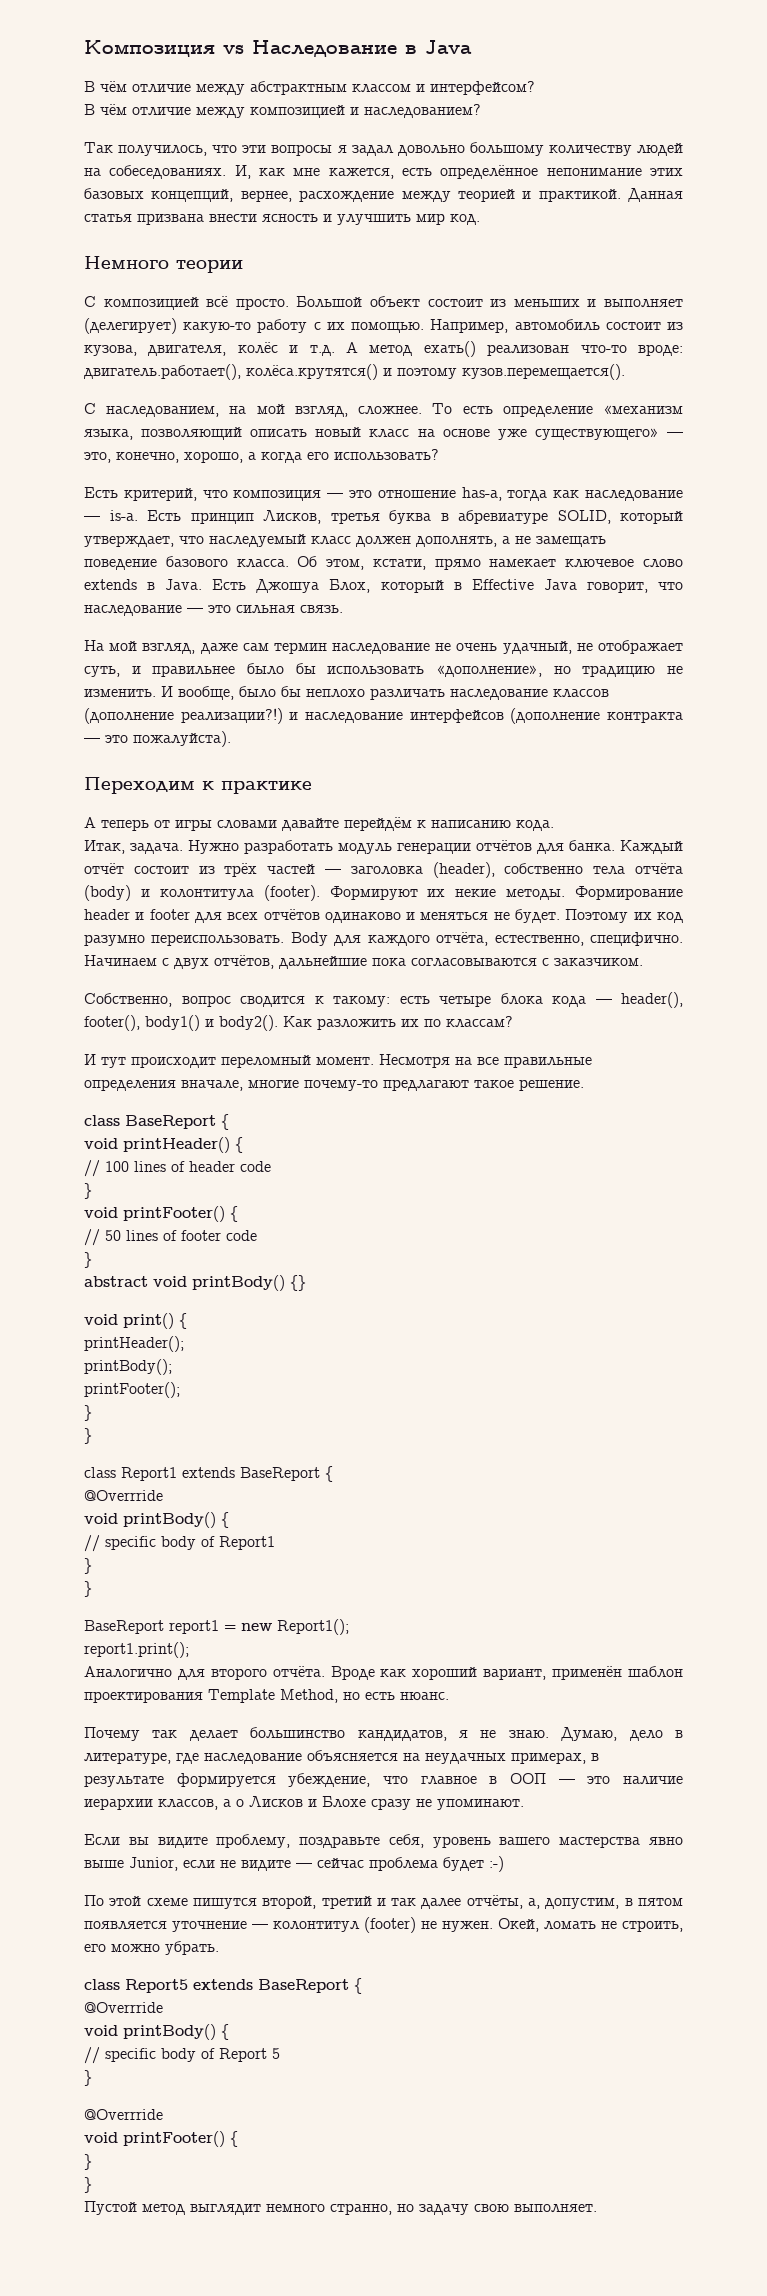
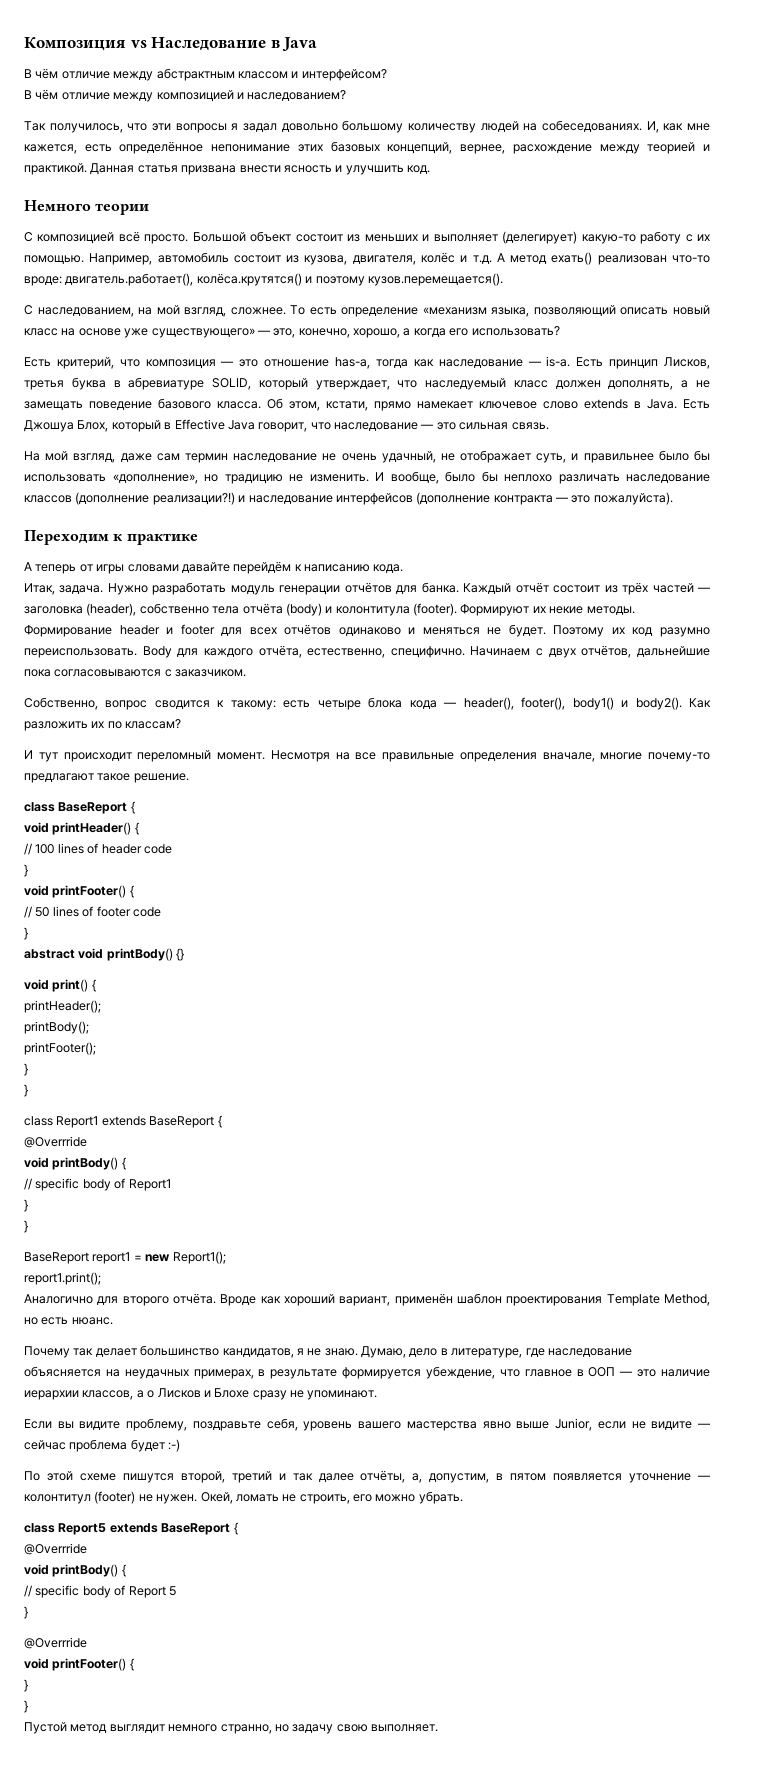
- Данная статья призвана внести ясность и улучшить мир код.
+ Данная статья призвана внести ясность и улучшить код.

